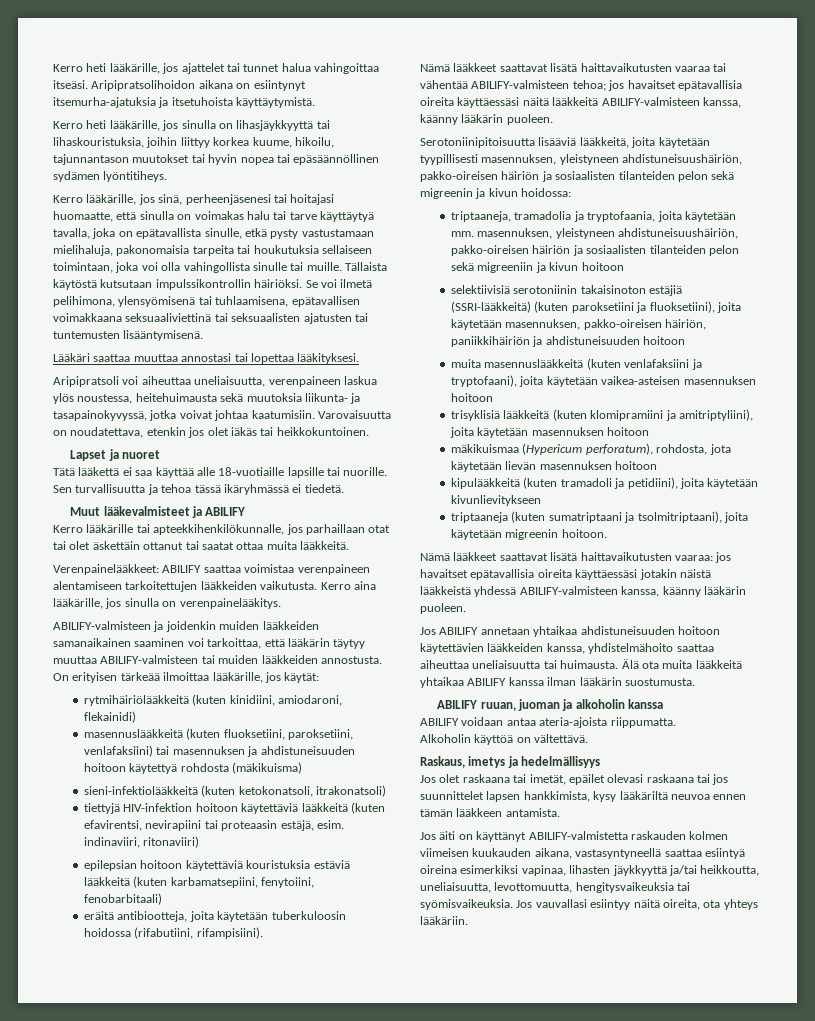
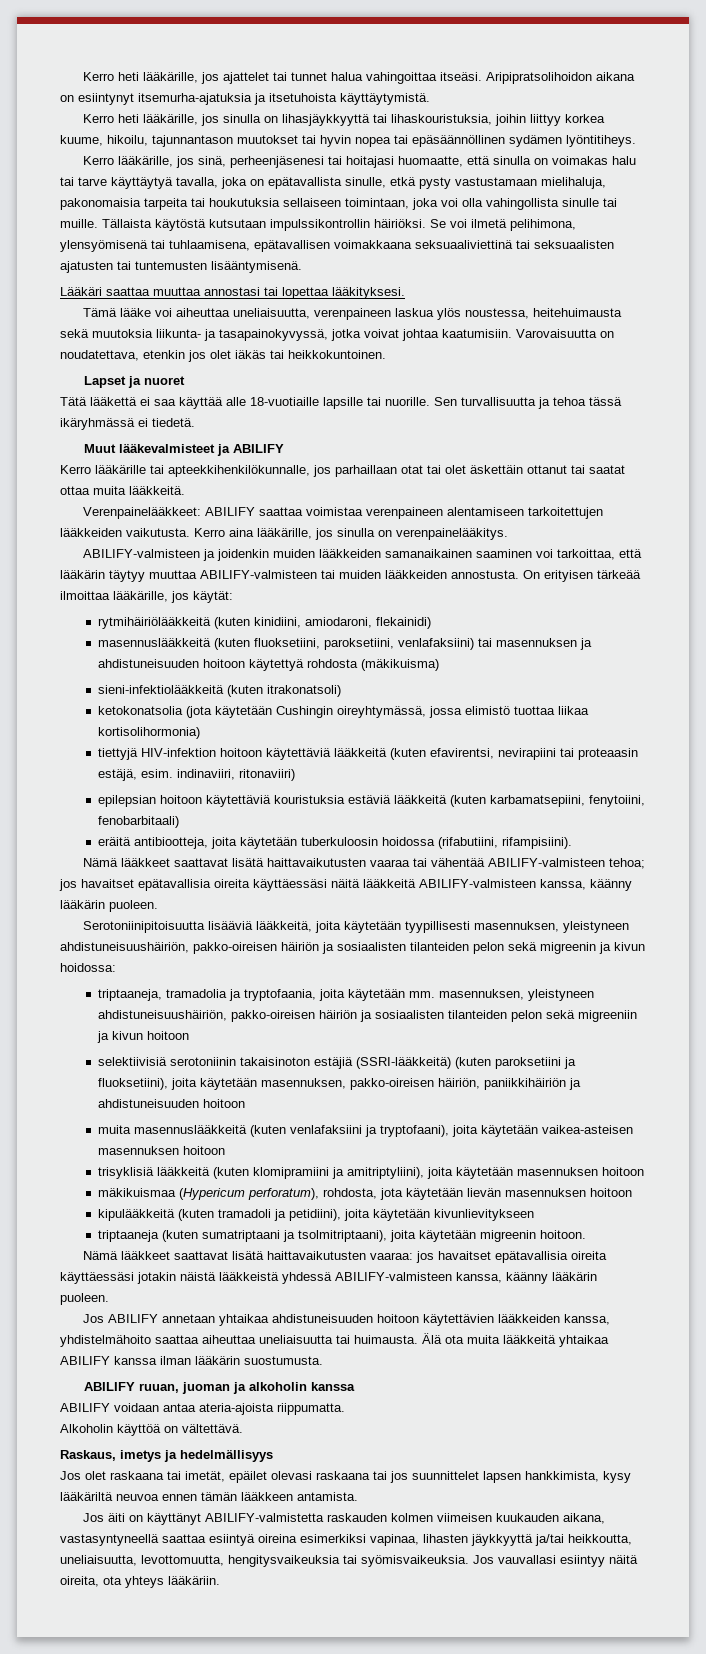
- Aripipratsoli voi aiheuttaa uneliaisuutta, verenpaineen laskua ylös noustessa, heitehuimausta sekä muutoksia liikunta- ja tasapainokyvyssä, jotka voivat johtaa kaatumisiin.
+ Tämä lääke voi aiheuttaa uneliaisuutta, verenpaineen laskua ylös noustessa, heitehuimausta sekä muutoksia liikunta- ja tasapainokyvyssä, jotka voivat johtaa kaatumisiin.
- sieni-infektiolääkkeitä (kuten ketokonatsoli, itrakonatsoli)
+ sieni-infektiolääkkeitä (kuten itrakonatsoli)
+ ketokonatsolia (jota käytetään Cushingin oireyhtymässä, jossa elimistö tuottaa liikaa kortisolihormonia)

